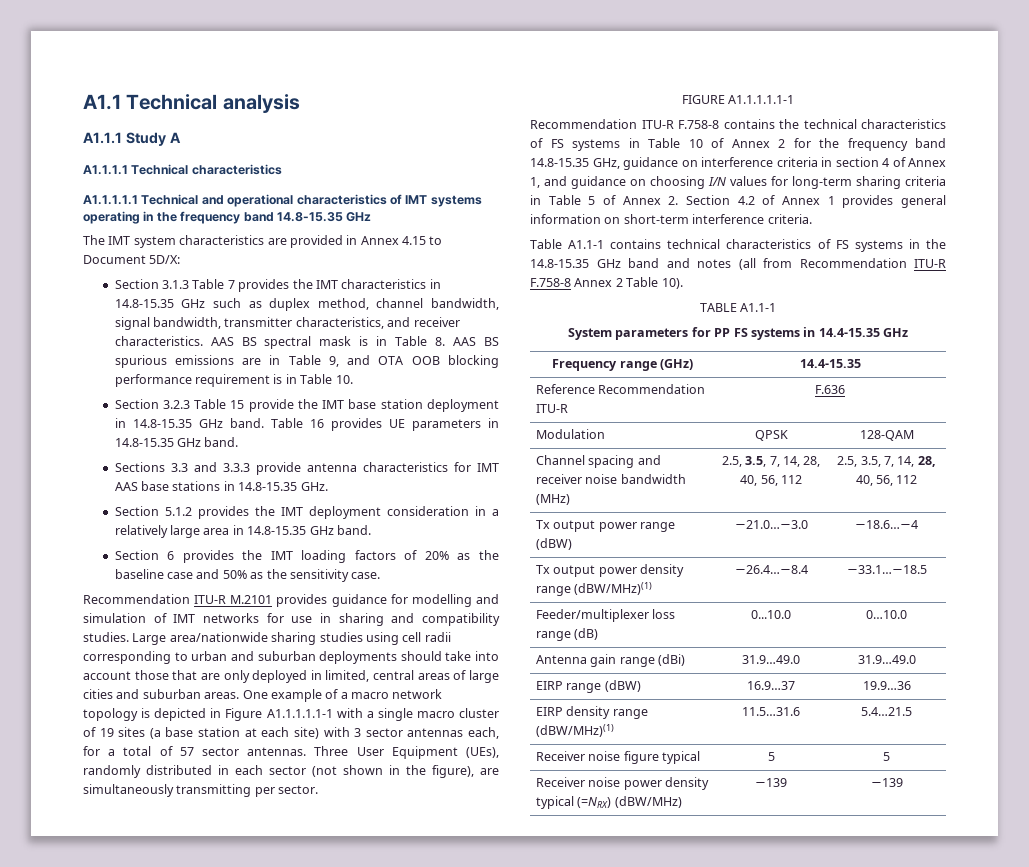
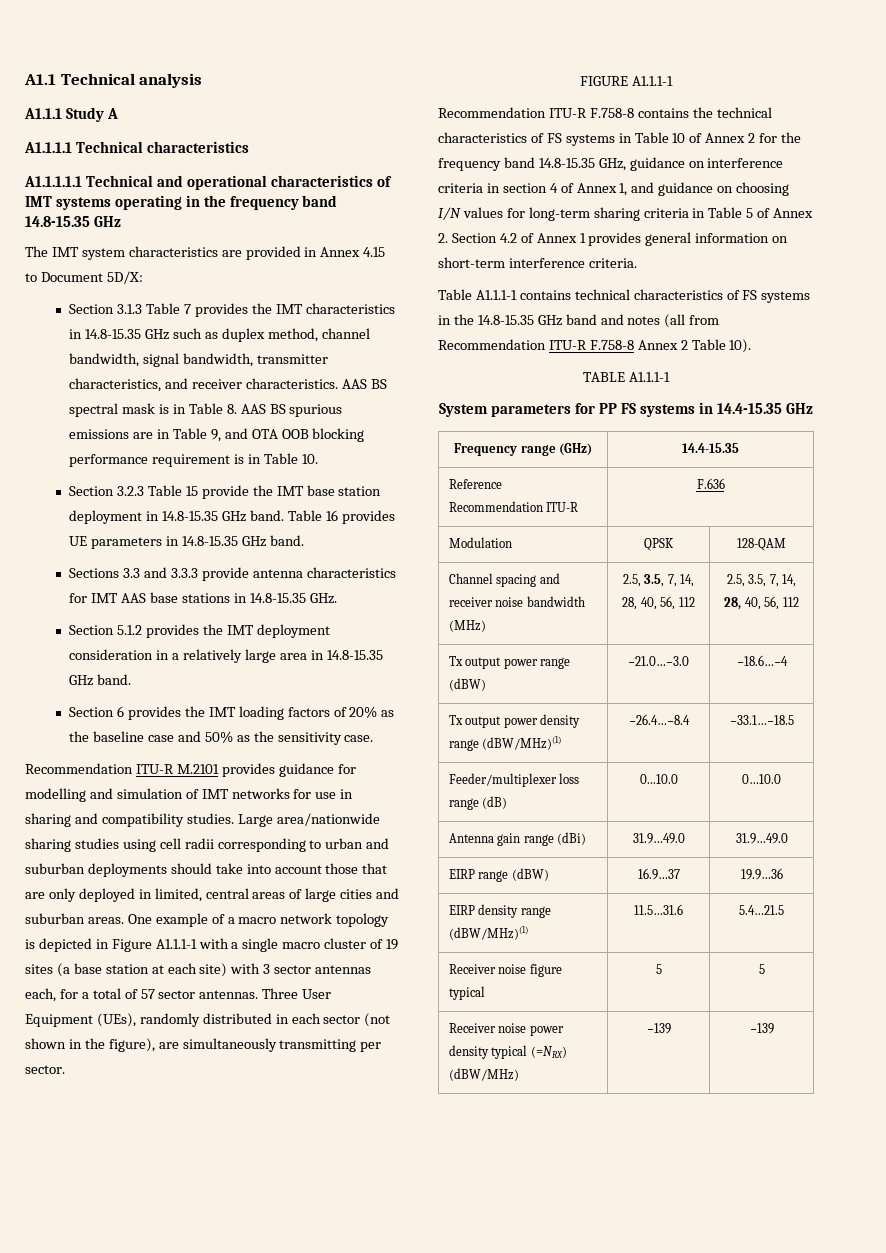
- One example of a macro network topology is depicted in Figure A1.1.1.1.1-1 with a single macro cluster of 19 sites (a base station at each site) with 3 sector antennas each, for a total of 57 sector antennas.
+ One example of a macro network topology is depicted in Figure A1.1.1-1 with a single macro cluster of 19 sites (a base station at each site) with 3 sector antennas each, for a total of 57 sector antennas.
- FIGURE A1.1.1.1.1-1
+ FIGURE A1.1.1-1
- Table A1.1-1 contains technical characteristics of FS systems in the 14.8-15.35 GHz band and notes (all from Recommendation ITU-R F.758-8 Annex 2 Table 10).
+ Table A1.1.1-1 contains technical characteristics of FS systems in the 14.8-15.35 GHz band and notes (all from Recommendation ITU-R F.758-8 Annex 2 Table 10).
- TABLE A1.1-1
+ TABLE A1.1.1-1

